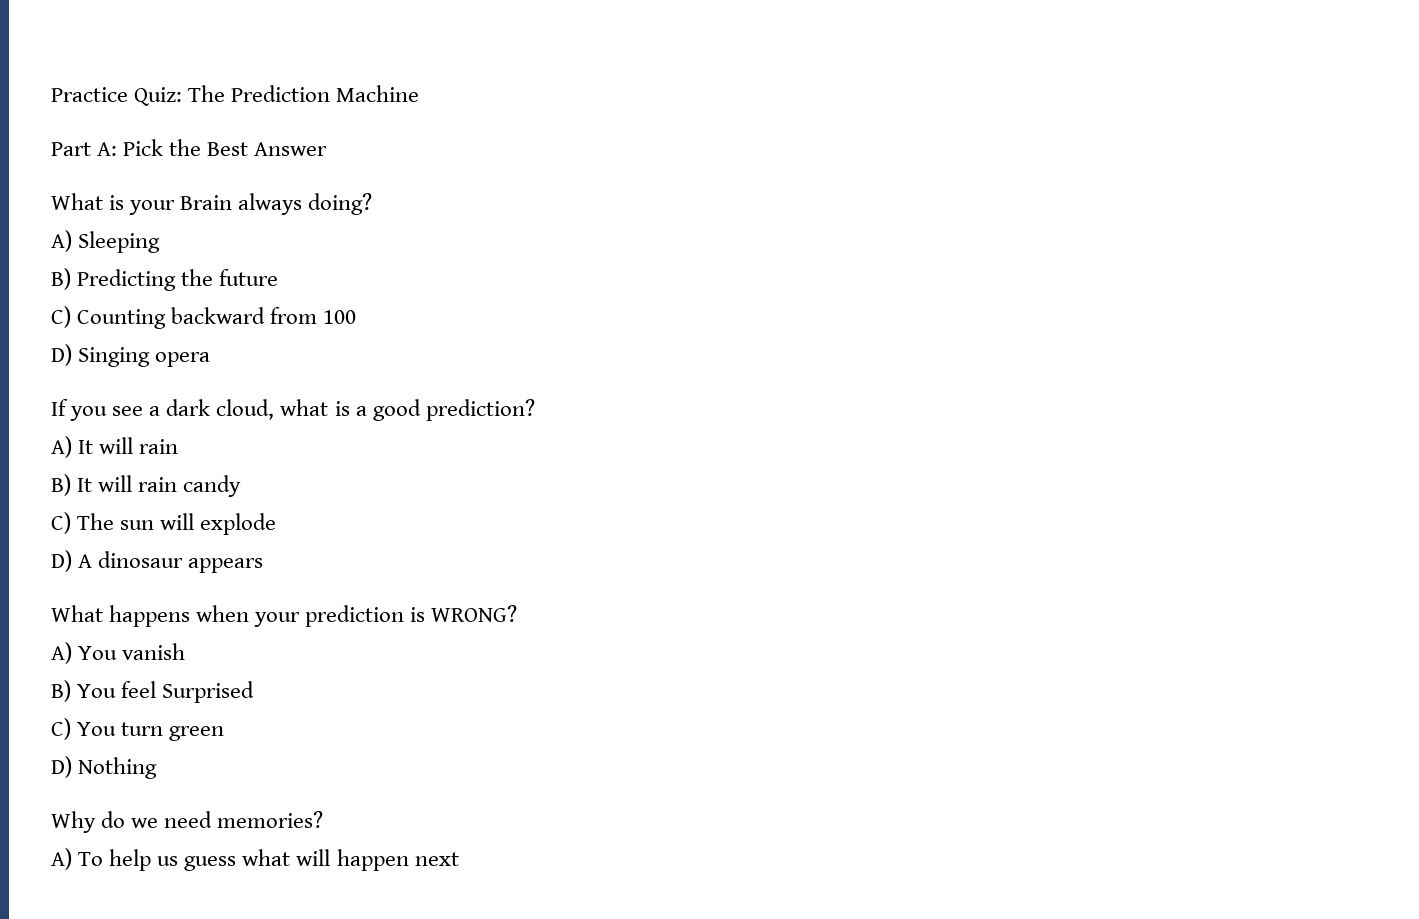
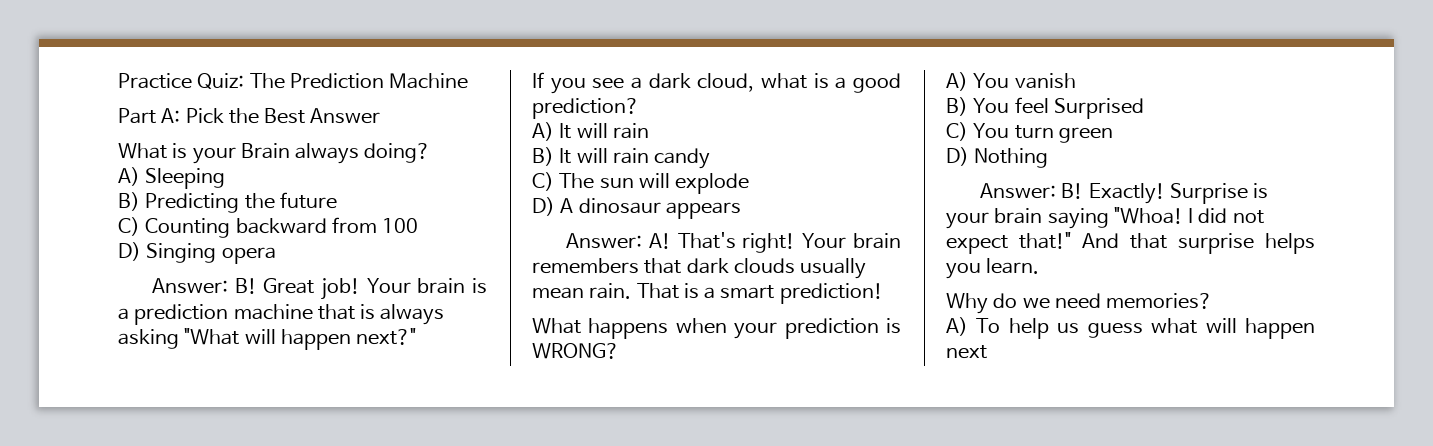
+ Answer: B! Great job! Your brain is a prediction machine that is always asking "What will happen next?"
+ Answer: A! That's right! Your brain remembers that dark clouds usually mean rain. That is a smart prediction!
+ Answer: B! Exactly! Surprise is your brain saying "Whoa! I did not expect that!" And that surprise helps you learn.

